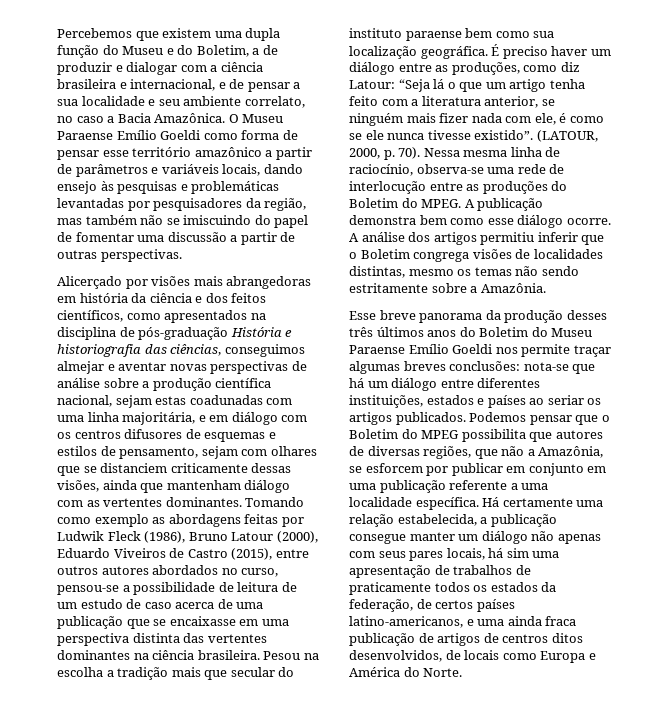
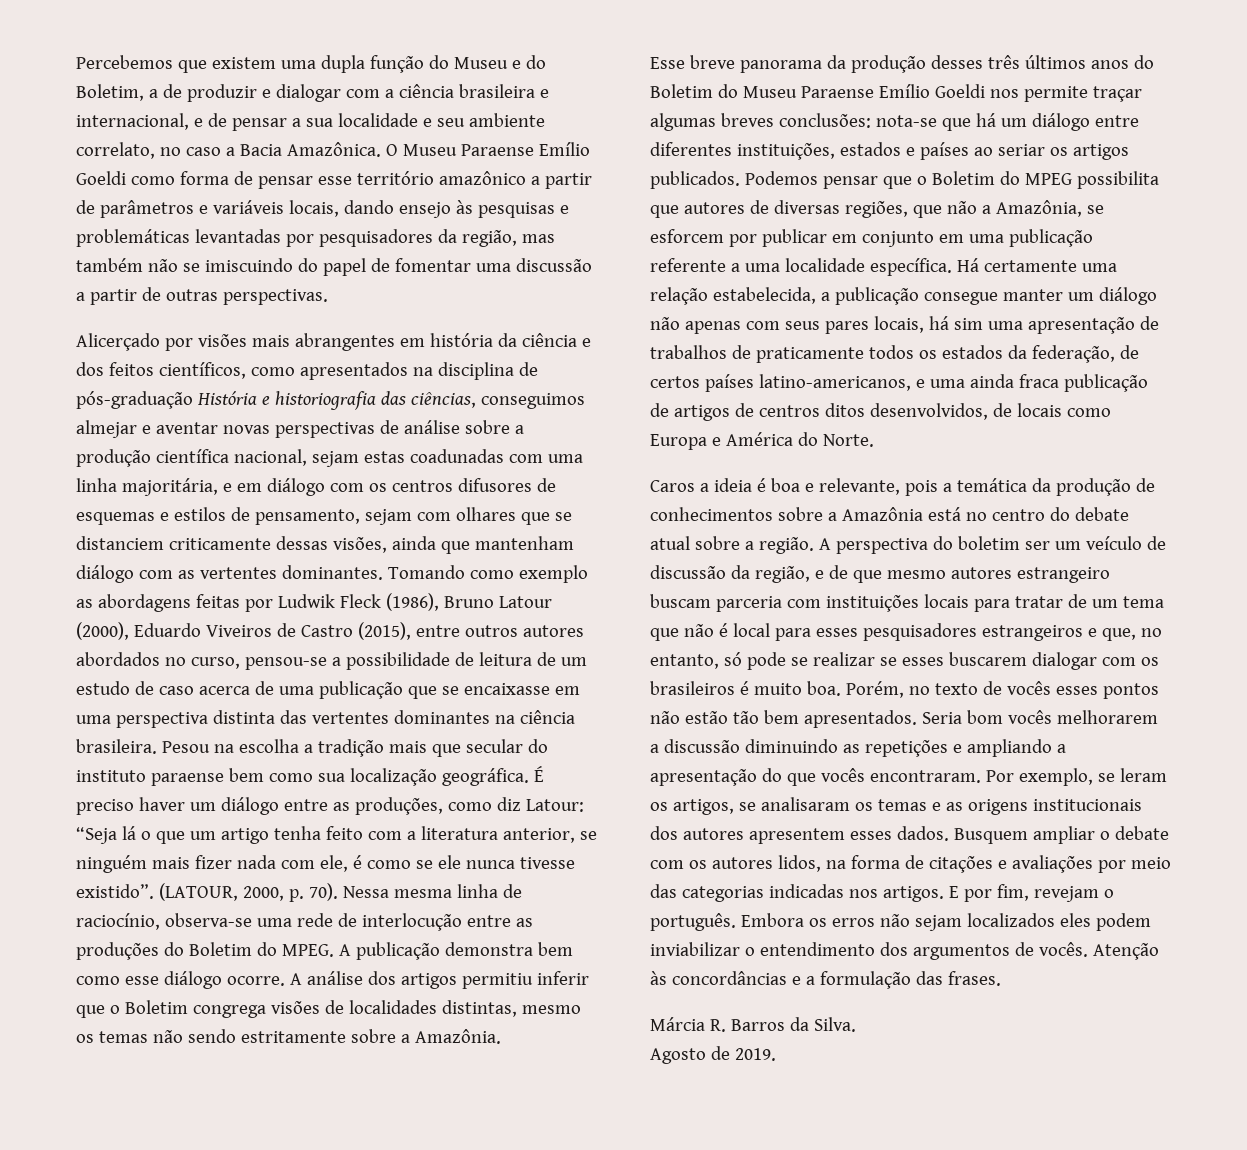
- Alicerçado por visões mais abrangedoras em história da ciência e dos feitos científicos, como apresentados na disciplina de pós-graduação História e historiografia das ciências, conseguimos almejar e aventar novas perspectivas de análise sobre a produção científica nacional, sejam estas coadunadas com uma linha majoritária, e em diálogo com os centros difusores de esquemas e estilos de pensamento, sejam com olhares que se distanciem criticamente dessas visões, ainda que mantenham diálogo com as vertentes dominantes.
+ Alicerçado por visões mais abrangentes em história da ciência e dos feitos científicos, como apresentados na disciplina de pós-graduação História e historiografia das ciências, conseguimos almejar e aventar novas perspectivas de análise sobre a produção científica nacional, sejam estas coadunadas com uma linha majoritária, e em diálogo com os centros difusores de esquemas e estilos de pensamento, sejam com olhares que se distanciem criticamente dessas visões, ainda que mantenham diálogo com as vertentes dominantes.
+ Caros a ideia é boa e relevante, pois a temática da produção de conhecimentos sobre a Amazônia está no centro do debate atual sobre a região. A perspectiva do boletim ser um veículo de discussão da região, e de que mesmo autores estrangeiro buscam parceria com instituições locais para tratar de um tema que não é local para esses pesquisadores estrangeiros e que, no entanto, só pode se realizar se esses buscarem dialogar com os brasileiros é muito boa. Porém, no texto de vocês esses pontos não estão tão bem apresentados. Seria bom vocês melhorarem a discussão diminuindo as repetições e ampliando a apresentação do que vocês encontraram. Por exemplo, se leram os artigos, se analisaram os temas e as origens institucionais dos autores apresentem esses dados. Busquem ampliar o debate com os autores lidos, na forma de citações e avaliações por meio das categorias indicadas nos artigos. E por fim, revejam o português. Embora os erros não sejam localizados eles podem inviabilizar o entendimento dos argumentos de vocês. Atenção às concordâncias e a formulação das frases.
+ Márcia R. Barros da Silva.
+ Agosto de 2019.

